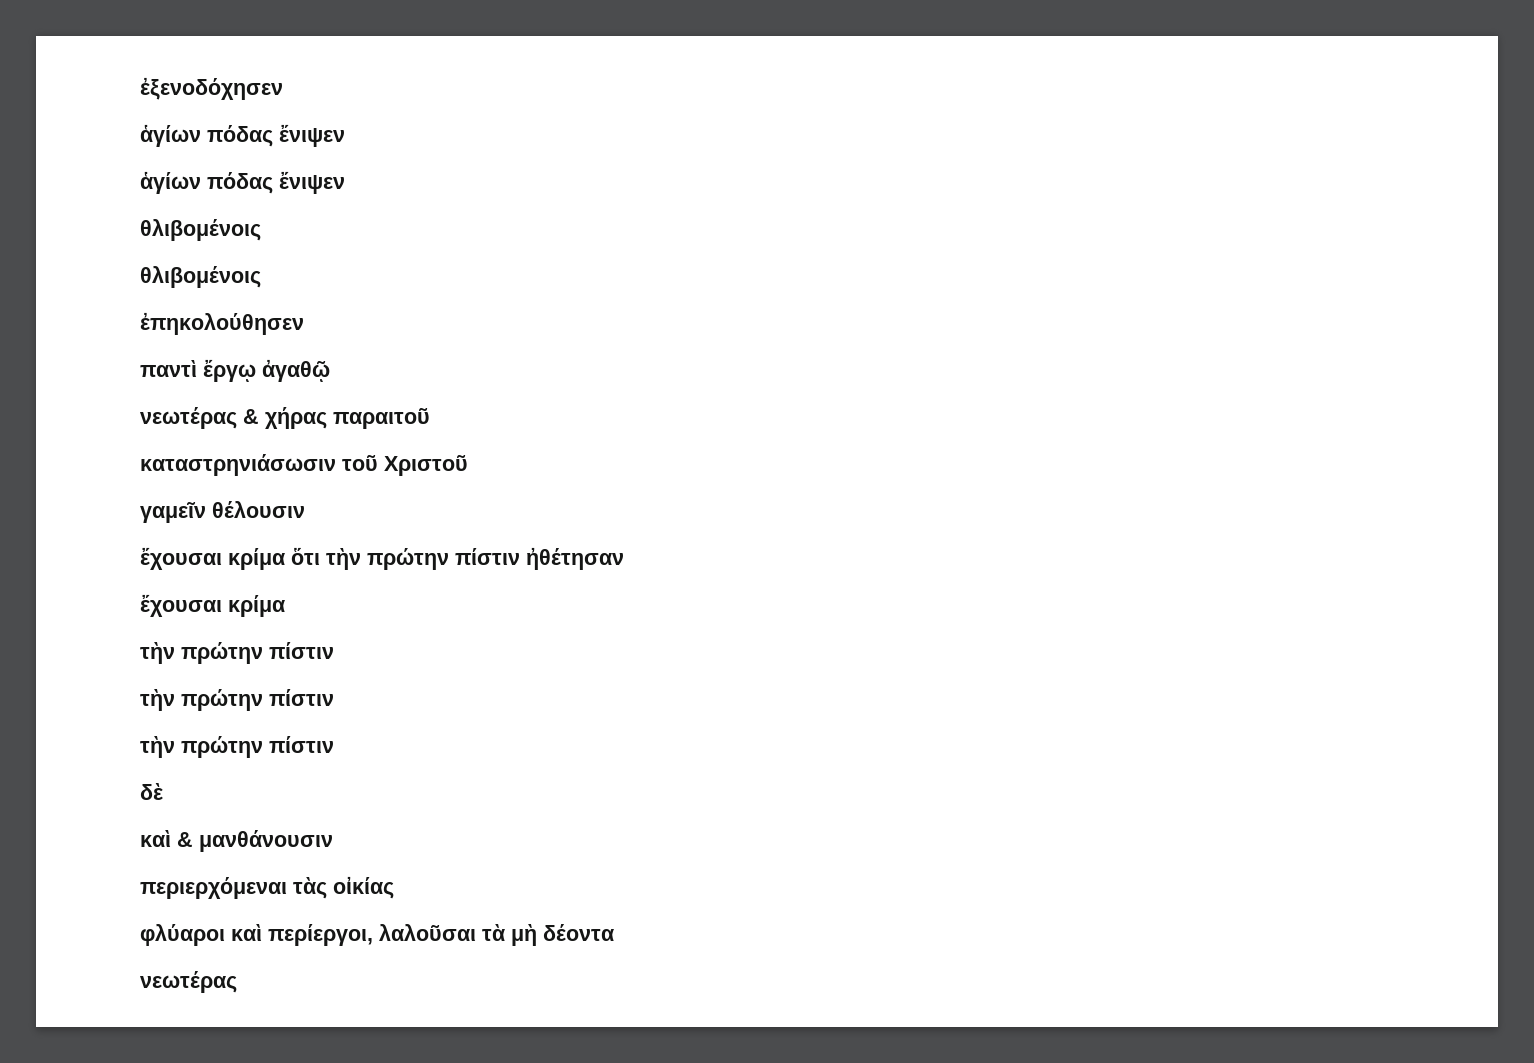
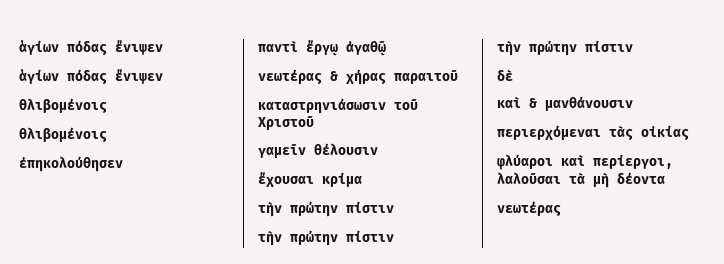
- ἐξενοδόχησεν
- ἔχουσαι κρίμα ὅτι τὴν πρώτην πίστιν ἠθέτησαν

